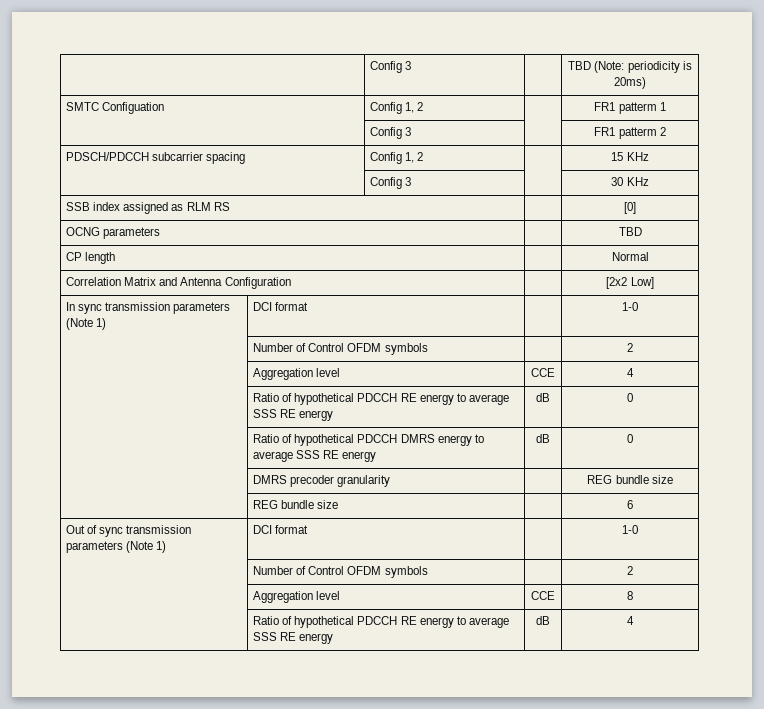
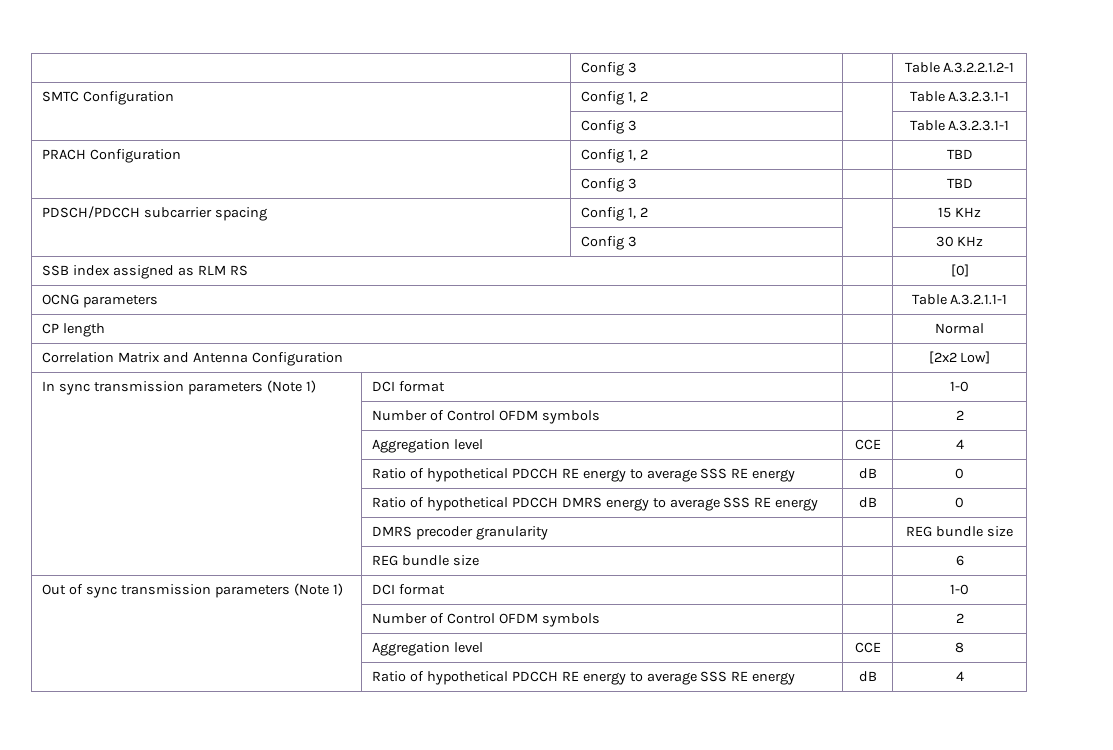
- | Config 3 | | TBD (Note: periodicity is 20ms)
- SMTC Configuation | Config 1, 2 | | FR1 patterm 1
- | Config 3 | | FR1 patterm 2
+ | Config 3 | | Table A.3.2.2.1.2-1
+ SMTC Configuration | Config 1, 2 | | Table A.3.2.3.1-1
+ | Config 3 | | Table A.3.2.3.1-1
+ PRACH Configuration | Config 1, 2 | | TBD
+ | Config 3 | | TBD
- OCNG parameters | | TBD
+ OCNG parameters | | Table A.3.2.1.1-1

